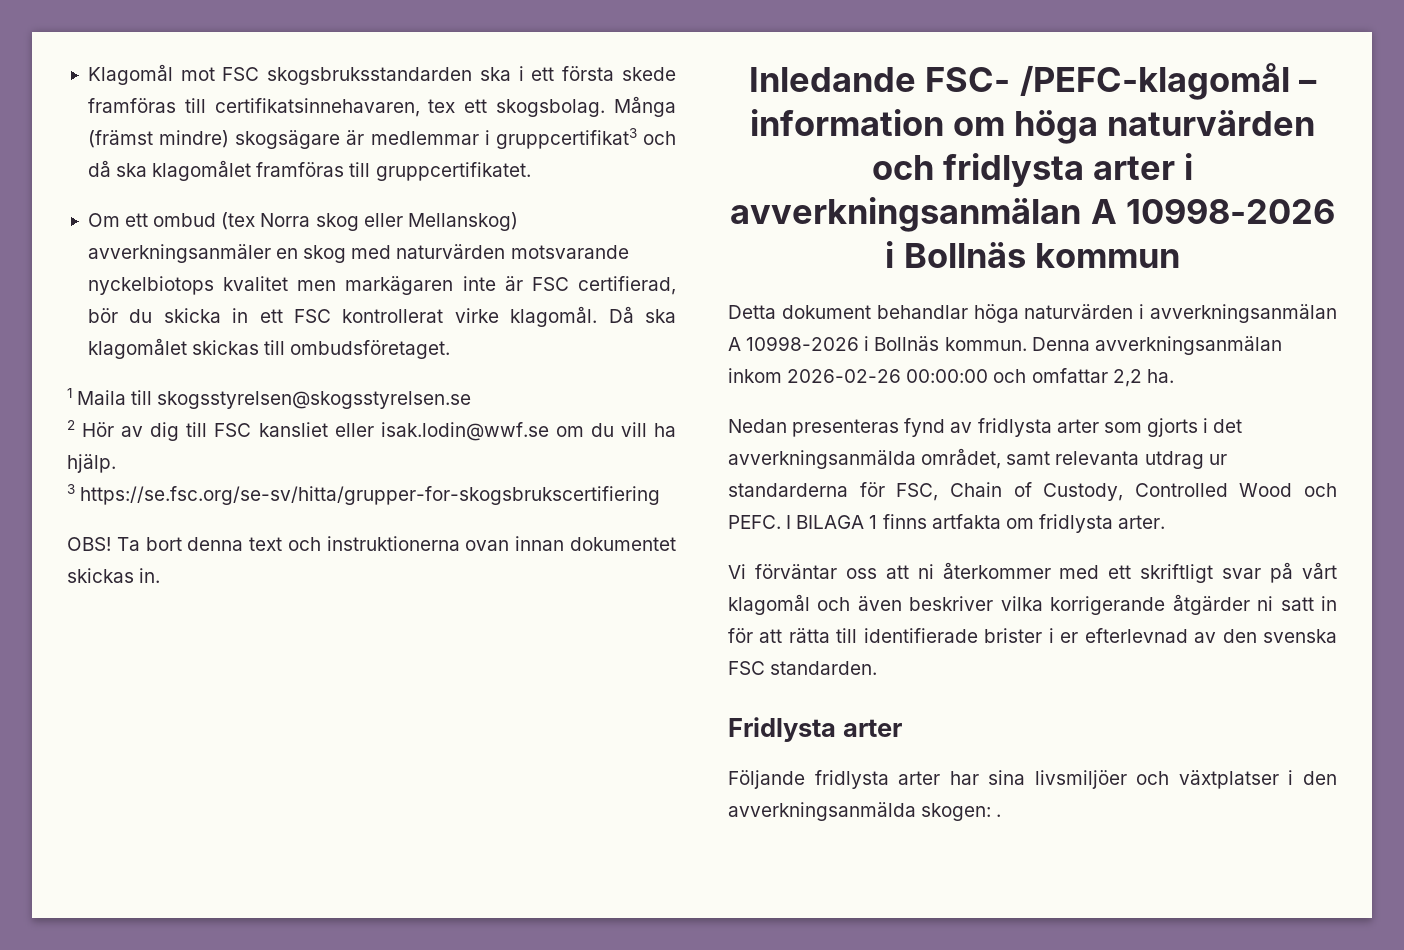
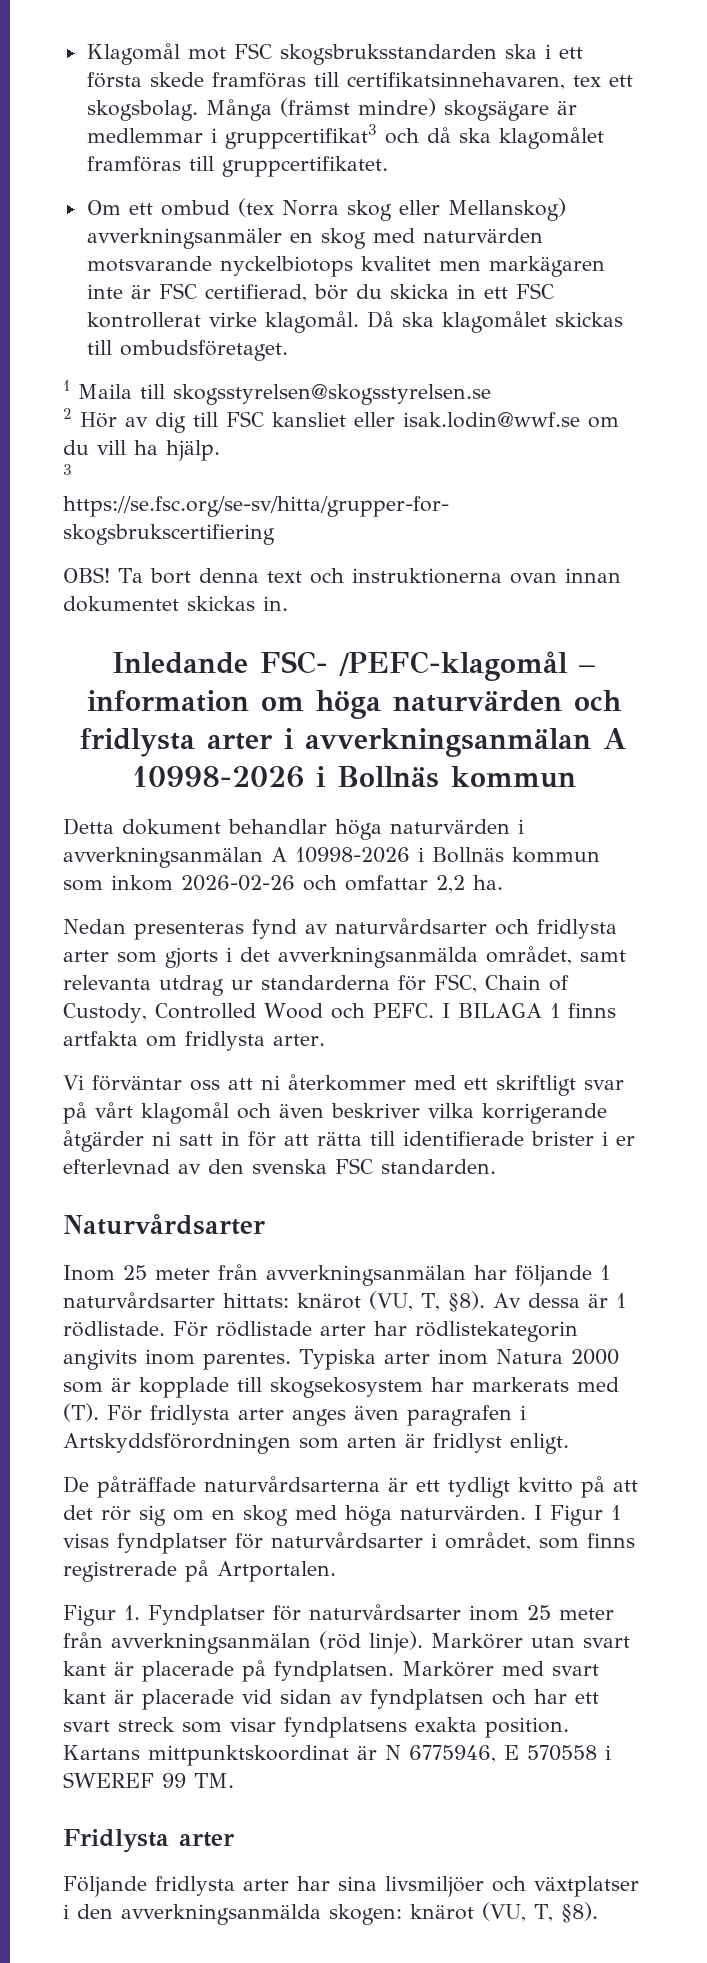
- Detta dokument behandlar höga naturvärden i avverkningsanmälan A 10998-2026 i Bollnäs kommun. Denna avverkningsanmälan inkom 2026-02-26 00:00:00 och omfattar 2,2 ha.
+ Detta dokument behandlar höga naturvärden i avverkningsanmälan A 10998-2026 i Bollnäs kommun som inkom 2026-02-26 och omfattar 2,2 ha.
- Nedan presenteras fynd av fridlysta arter som gjorts i det avverkningsanmälda området, samt relevanta utdrag ur standarderna för FSC, Chain of Custody, Controlled Wood och PEFC.
+ Nedan presenteras fynd av naturvårdsarter och fridlysta arter som gjorts i det avverkningsanmälda området, samt relevanta utdrag ur standarderna för FSC, Chain of Custody, Controlled Wood och PEFC.
+ Naturvårdsarter
+ Inom 25 meter från avverkningsanmälan har följande 1 naturvårdsarter hittats: knärot (VU, T, §8). Av dessa är 1 rödlistade. För rödlistade arter har rödlistekategorin angivits inom parentes. Typiska arter inom Natura 2000 som är kopplade till skogsekosystem har markerats med (T). För fridlysta arter anges även paragrafen i Artskyddsförordningen som arten är fridlyst enligt.
+ De påträffade naturvårdsarterna är ett tydligt kvitto på att det rör sig om en skog med höga naturvärden. I Figur 1 visas fyndplatser för naturvårdsarter i området, som finns registrerade på Artportalen.
+ Figur 1. Fyndplatser för naturvårdsarter inom 25 meter från avverkningsanmälan (röd linje). Markörer utan svart kant är placerade på fyndplatsen. Markörer med svart kant är placerade vid sidan av fyndplatsen och har ett svart streck som visar fyndplatsens exakta position. Kartans mittpunktskoordinat är N 6775946, E 570558 i SWEREF 99 TM.
- Följande fridlysta arter har sina livsmiljöer och växtplatser i den avverkningsanmälda skogen: .
+ Följande fridlysta arter har sina livsmiljöer och växtplatser i den avverkningsanmälda skogen: knärot (VU, T, §8).

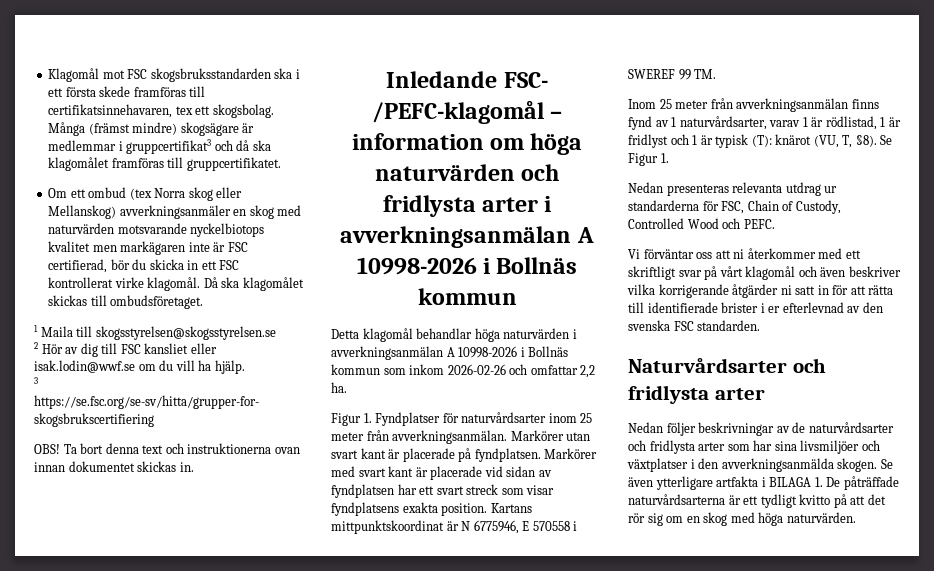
- Detta dokument behandlar höga naturvärden i avverkningsanmälan A 10998-2026 i Bollnäs kommun som inkom 2026-02-26 och omfattar 2,2 ha.
+ Detta klagomål behandlar höga naturvärden i avverkningsanmälan A 10998-2026 i Bollnäs kommun som inkom 2026-02-26 och omfattar 2,2 ha.
- Nedan presenteras fynd av naturvårdsarter och fridlysta arter som gjorts i det avverkningsanmälda området, samt relevanta utdrag ur standarderna för FSC, Chain of Custody, Controlled Wood och PEFC. I BILAGA 1 finns artfakta om fridlysta arter.
+ Figur 1. Fyndplatser för naturvårdsarter inom 25 meter från avverkningsanmälan. Markörer utan svart kant är placerade på fyndplatsen. Markörer med svart kant är placerade vid sidan av fyndplatsen har ett svart streck som visar fyndplatsens exakta position. Kartans mittpunktskoordinat är N 6775946, E 570558 i SWEREF 99 TM.
+ Inom 25 meter från avverkningsanmälan finns fynd av 1 naturvårdsarter, varav 1 är rödlistad, 1 är fridlyst och 1 är typisk (T): knärot (VU, T, §8). Se Figur 1.
+ Nedan presenteras relevanta utdrag ur standarderna för FSC, Chain of Custody, Controlled Wood och PEFC.
- Naturvårdsarter
- Inom 25 meter från avverkningsanmälan har följande 1 naturvårdsarter hittats: knärot (VU, T, §8). Av dessa är 1 rödlistade. För rödlistade arter har rödlistekategorin angivits inom parentes. Typiska arter inom Natura 2000 som är kopplade till skogsekosystem har markerats med (T). För fridlysta arter anges även paragrafen i Artskyddsförordningen som arten är fridlyst enligt.
- De påträffade naturvårdsarterna är ett tydligt kvitto på att det rör sig om en skog med höga naturvärden. I Figur 1 visas fyndplatser för naturvårdsarter i området, som finns registrerade på Artportalen.
- Figur 1. Fyndplatser för naturvårdsarter inom 25 meter från avverkningsanmälan (röd linje). Markörer utan svart kant är placerade på fyndplatsen. Markörer med svart kant är placerade vid sidan av fyndplatsen och har ett svart streck som visar fyndplatsens exakta position. Kartans mittpunktskoordinat är N 6775946, E 570558 i SWEREF 99 TM.
- Fridlysta arter
- Följande fridlysta arter har sina livsmiljöer och växtplatser i den avverkningsanmälda skogen: knärot (VU, T, §8).
+ Naturvårdsarter och fridlysta arter
+ Nedan följer beskrivningar av de naturvårdsarter och fridlysta arter som har sina livsmiljöer och växtplatser i den avverkningsanmälda skogen. Se även ytterligare artfakta i BILAGA 1. De påträffade naturvårdsarterna är ett tydligt kvitto på att det rör sig om en skog med höga naturvärden.

